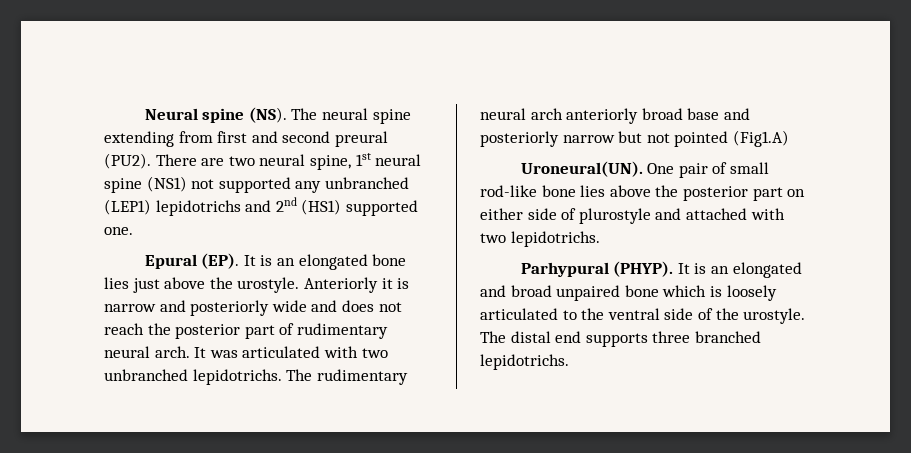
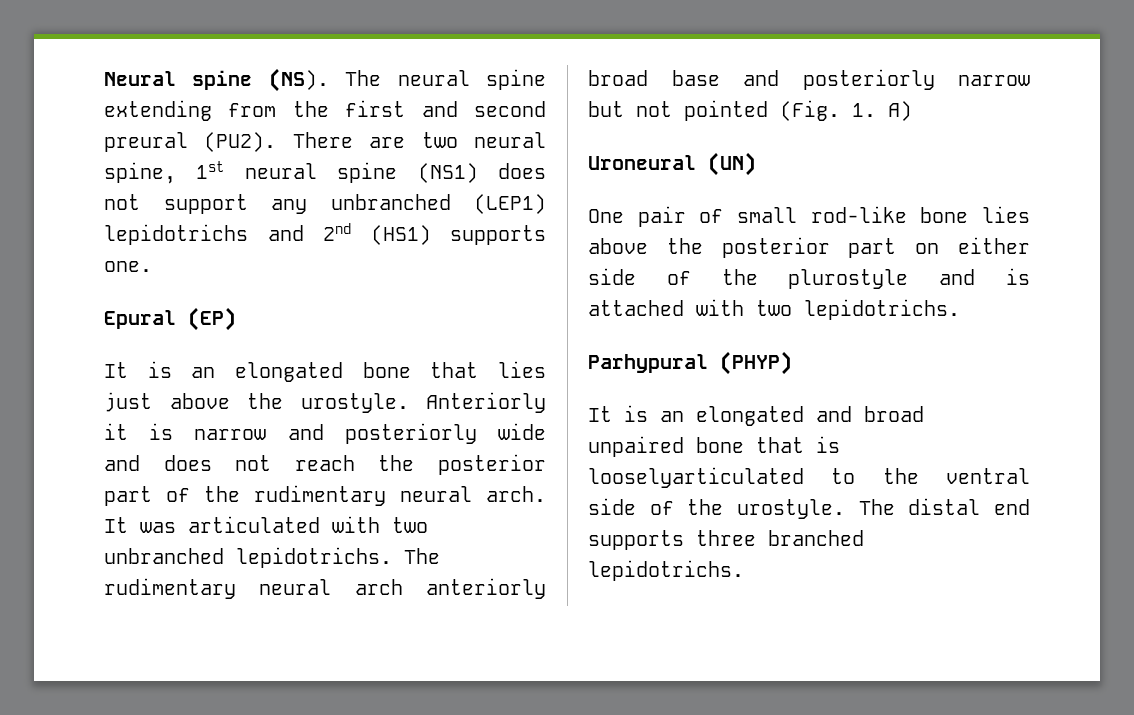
- Neural spine (NS). The neural spine extending from first and second preural (PU2).
+ Neural spine (NS). The neural spine extending from the first and second preural (PU2).
- There are two neural spine, 1st neural spine (NS1) not supported any unbranched (LEP1) lepidotrichs and 2nd (HS1) supported one.
+ There are two neural spine, 1st neural spine (NS1) does not support any unbranched (LEP1) lepidotrichs and 2nd (HS1) supports one.
- Epural (EP). It is an elongated bone lies just above the urostyle.
+ Epural (EP)
+ It is an elongated bone that lies just above the urostyle.
- Anteriorly it is narrow and posteriorly wide and does not reach the posterior part of rudimentary neural arch.
+ Anteriorly it is narrow and posteriorly wide and does not reach the posterior part of the rudimentary neural arch.
- The rudimentary neural arch anteriorly broad base and posteriorly narrow but not pointed (Fig1.A)
- Uroneural(UN). One pair of small rod-like bone lies above the posterior part on either side of plurostyle and attached with two lepidotrichs.
+ The rudimentary neural arch anteriorly broad base and posteriorly narrow but not pointed (Fig. 1. A)
+ Uroneural (UN)
+ One pair of small rod-like bone lies above the posterior part on either side of the plurostyle and is attached with two lepidotrichs.
- Parhypural (PHYP). It is an elongated and broad unpaired bone which is loosely articulated to the ventral side of the urostyle.
+ Parhypural (PHYP)
+ It is an elongated and broad unpaired bone that is looselyarticulated to the ventral side of the urostyle.

